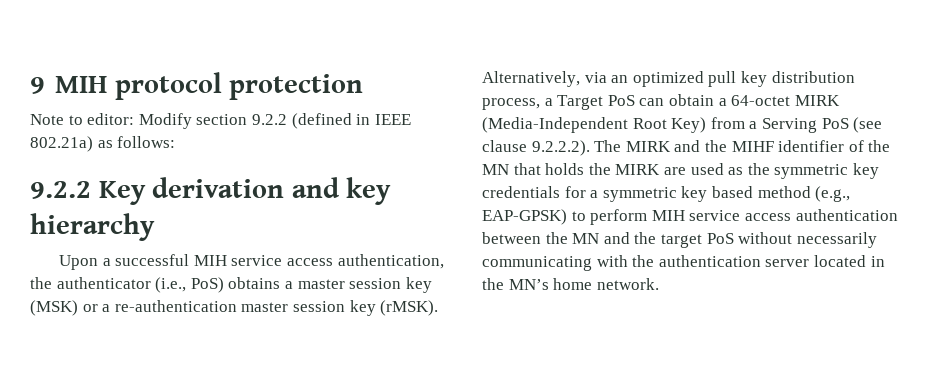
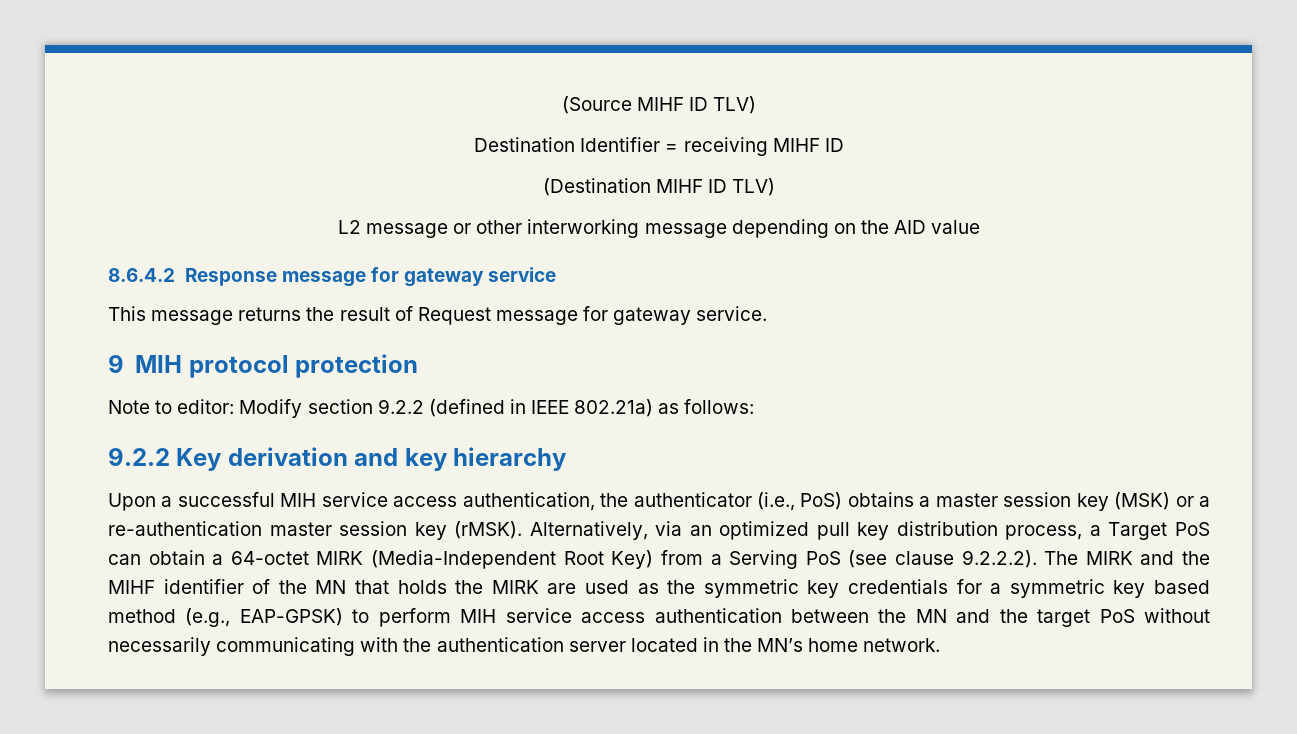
+ (Source MIHF ID TLV)
+ Destination Identifier = receiving MIHF ID
+ (Destination MIHF ID TLV)
+ L2 message or other interworking message depending on the AID value
+ 8.6.4.2 Response message for gateway service
+ This message returns the result of Request message for gateway service.

